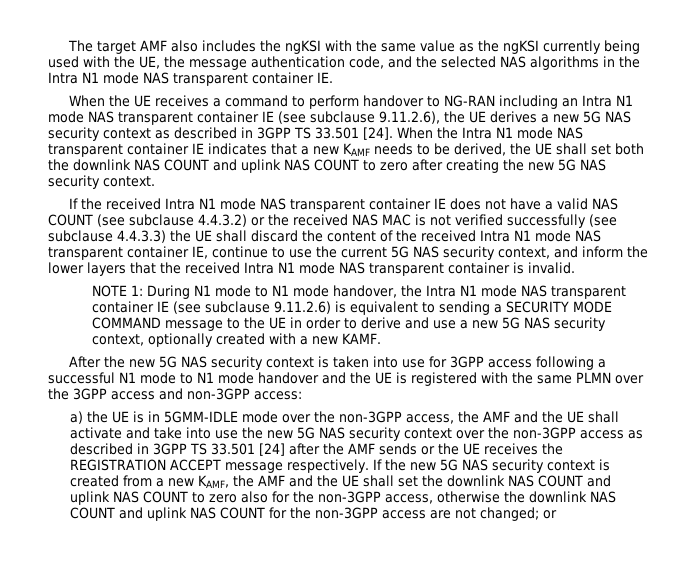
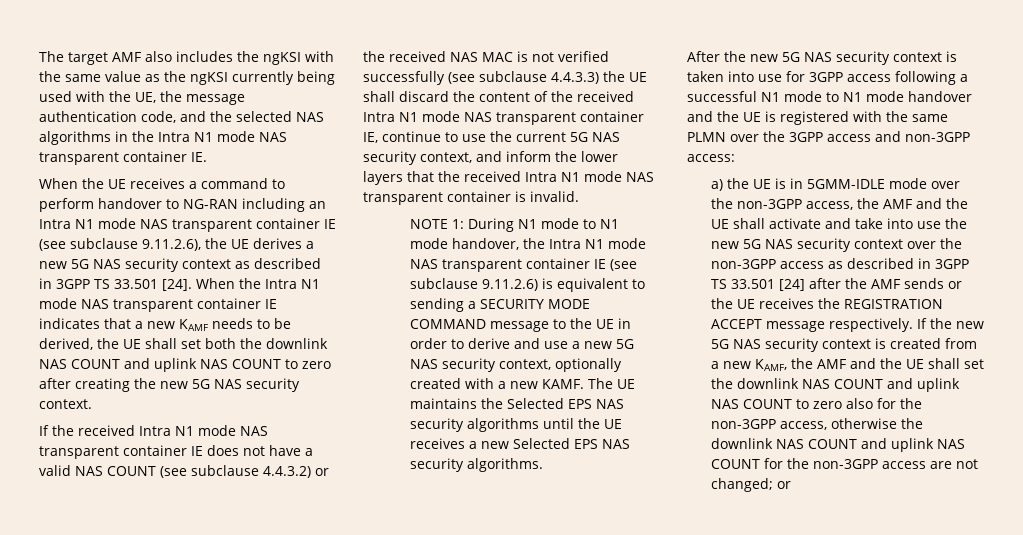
+ The UE maintains the Selected EPS NAS security algorithms until the UE receives a new Selected EPS NAS security algorithms.

